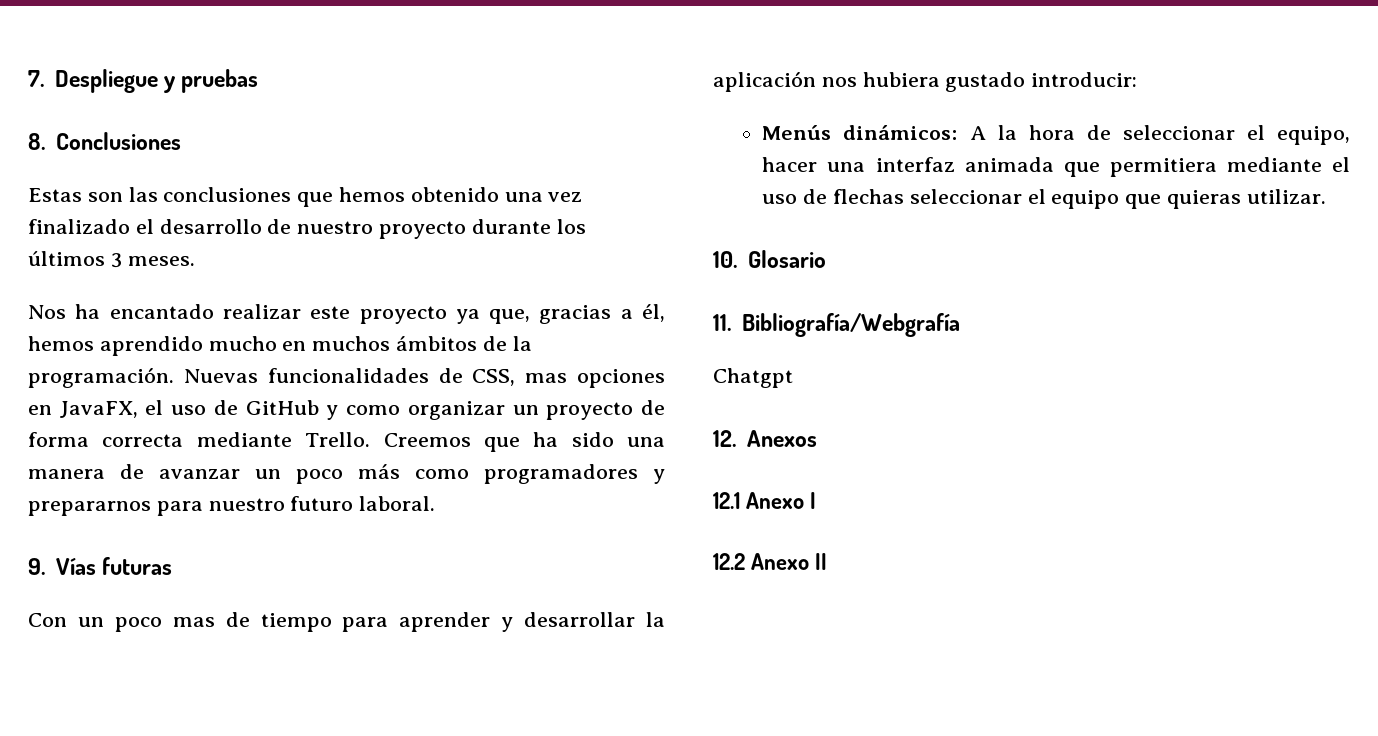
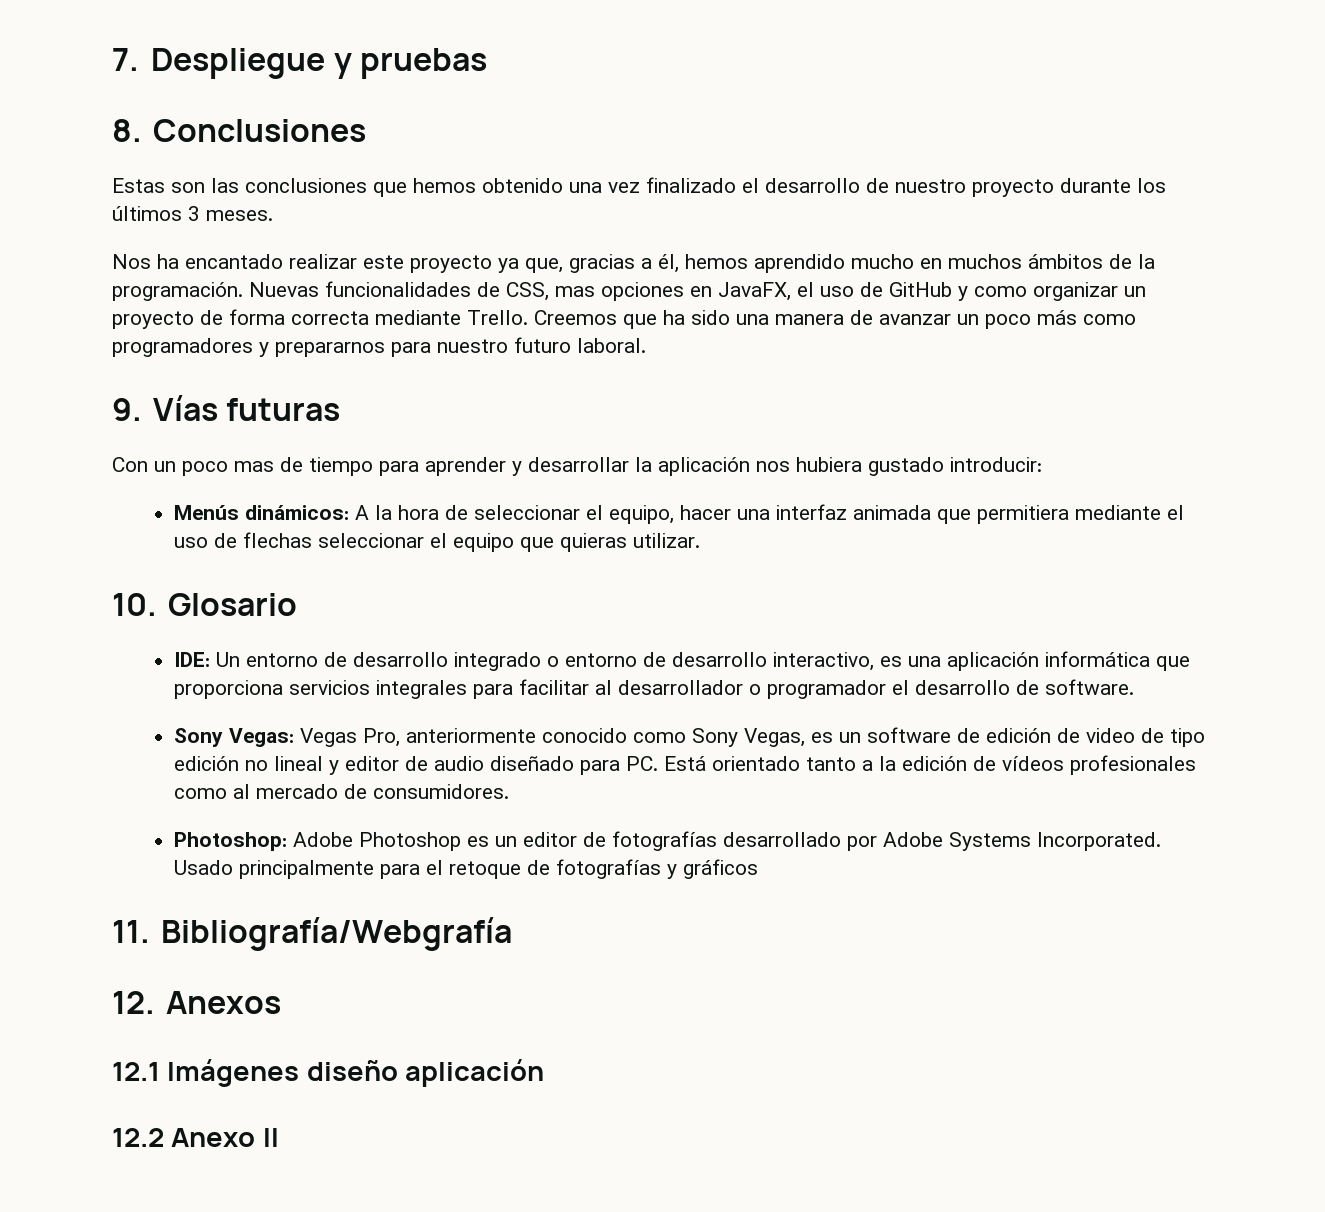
+ IDE: Un entorno de desarrollo integrado o entorno de desarrollo interactivo, es una aplicación informática que proporciona servicios integrales para facilitar al desarrollador o programador el desarrollo de software.
+ Sony Vegas: Vegas Pro, anteriormente conocido como Sony Vegas, es un software de edición de video de tipo edición no lineal y editor de audio diseñado para PC. Está orientado tanto a la edición de vídeos profesionales como al mercado de consumidores.
+ Photoshop: Adobe Photoshop es un editor de fotografías desarrollado por Adobe Systems Incorporated. Usado principalmente para el retoque de fotografías y gráficos
- Chatgpt
- 12.1 Anexo I
+ 12.1 Imágenes diseño aplicación

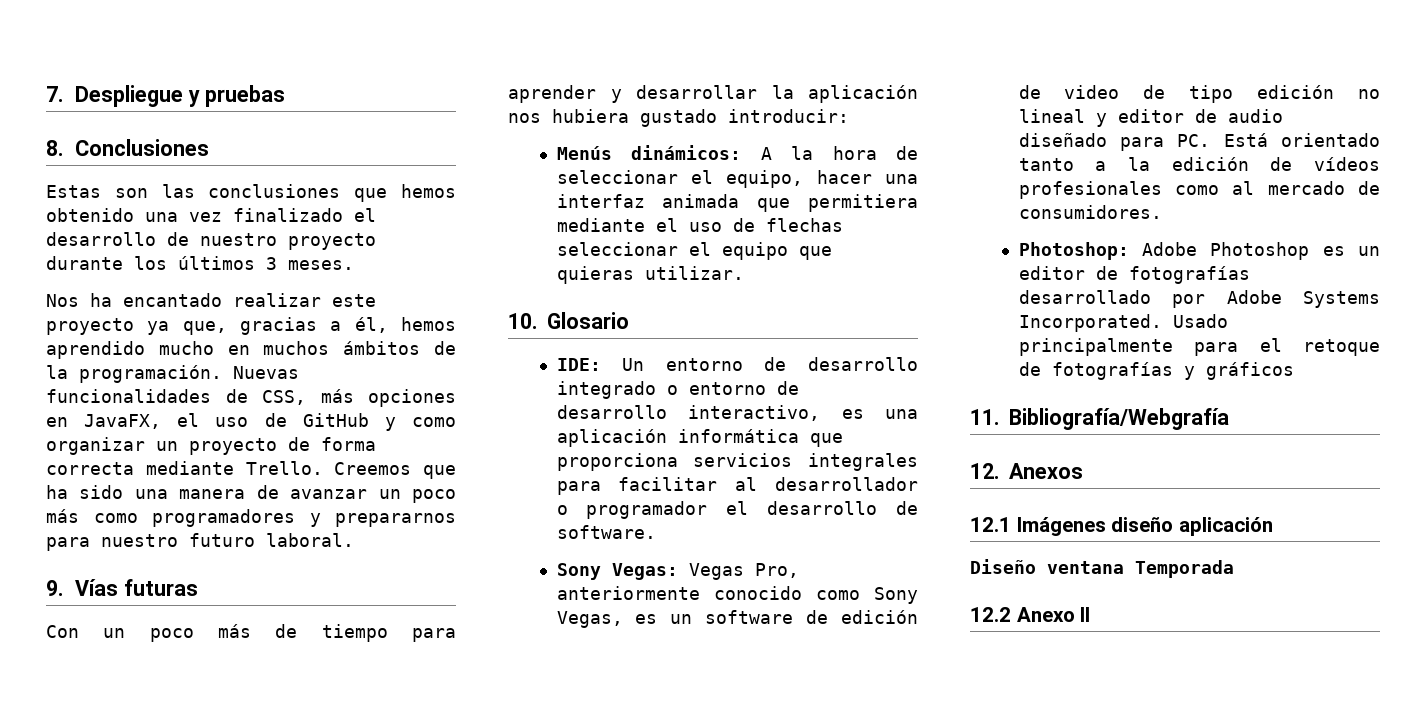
- Nuevas funcionalidades de CSS, mas opciones en JavaFX, el uso de GitHub y como organizar un proyecto de forma correcta mediante Trello.
+ Nuevas funcionalidades de CSS, más opciones en JavaFX, el uso de GitHub y como organizar un proyecto de forma correcta mediante Trello.
- Con un poco mas de tiempo para aprender y desarrollar la aplicación nos hubiera gustado introducir:
+ Con un poco más de tiempo para aprender y desarrollar la aplicación nos hubiera gustado introducir:
+ Diseño ventana Temporada

